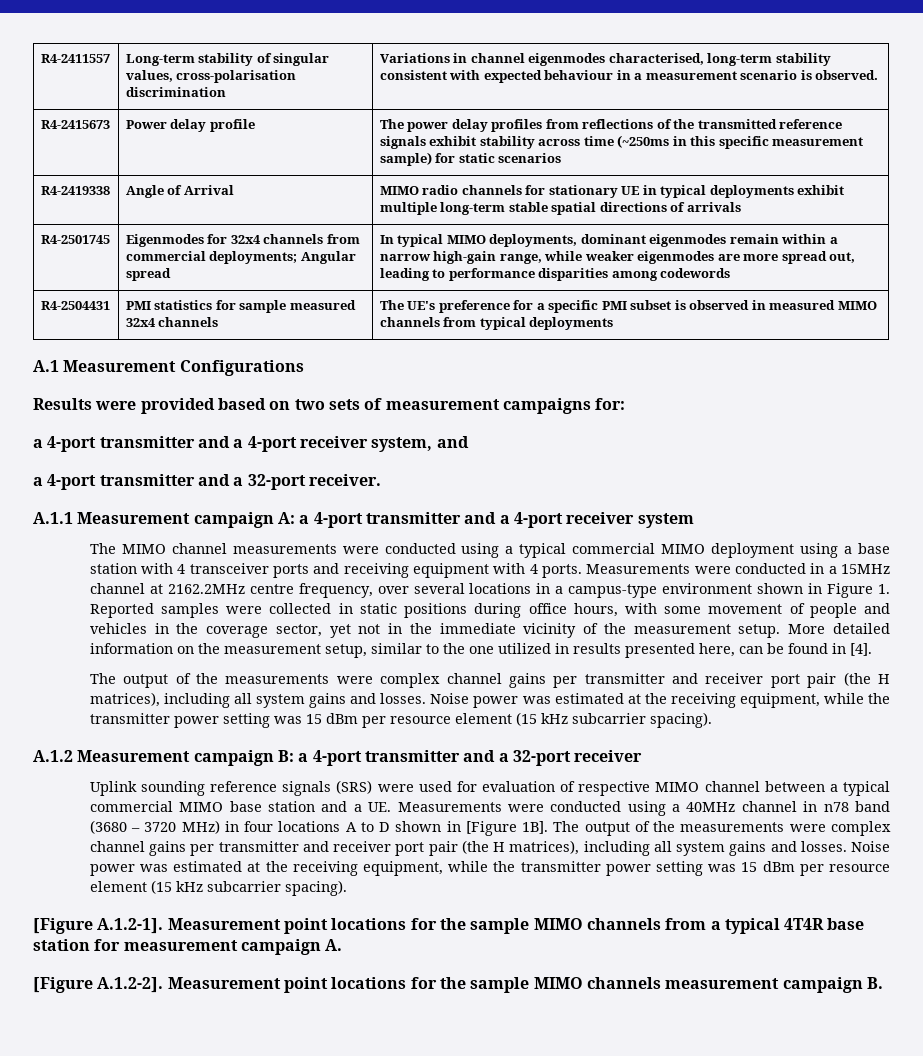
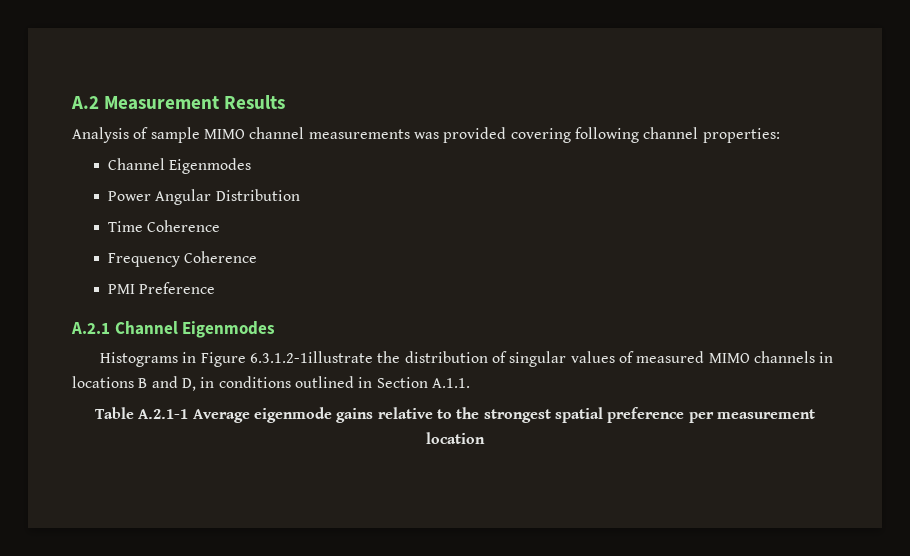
- R4-2411557 | Long-term stability of singular values, cross-polarisation discrimination | Variations in channel eigenmodes characterised, long-term stability consistent with expected behaviour in a measurement scenario is observed.
- R4-2415673 | Power delay profile | The power delay profiles from reflections of the transmitted reference signals exhibit stability across time (~250ms in this specific measurement sample) for static scenarios
- R4-2419338 | Angle of Arrival | MIMO radio channels for stationary UE in typical deployments exhibit multiple long-term stable spatial directions of arrivals
- R4-2501745 | Eigenmodes for 32x4 channels from commercial deployments; Angular spread | In typical MIMO deployments, dominant eigenmodes remain within a narrow high-gain range, while weaker eigenmodes are more spread out, leading to performance disparities among codewords
- R4-2504431 | PMI statistics for sample measured 32x4 channels | The UE's preference for a specific PMI subset is observed in measured MIMO channels from typical deployments
- A.1 Measurement Configurations
- Results were provided based on two sets of measurement campaigns for:
- a 4-port transmitter and a 4-port receiver system, and
- a 4-port transmitter and a 32-port receiver.
- A.1.1 Measurement campaign A: a 4-port transmitter and a 4-port receiver system
- The MIMO channel measurements were conducted using a typical commercial MIMO deployment using a base station with 4 transceiver ports and receiving equipment with 4 ports. Measurements were conducted in a 15MHz channel at 2162.2MHz centre frequency, over several locations in a campus-type environment shown in Figure 1. Reported samples were collected in static positions during office hours, with some movement of people and vehicles in the coverage sector, yet not in the immediate vicinity of the measurement setup. More detailed information on the measurement setup, similar to the one utilized in results presented here, can be found in [4].
- The output of the measurements were complex channel gains per transmitter and receiver port pair (the H matrices), including all system gains and losses. Noise power was estimated at the receiving equipment, while the transmitter power setting was 15 dBm per resource element (15 kHz subcarrier spacing).
- A.1.2 Measurement campaign B: a 4-port transmitter and a 32-port receiver
- Uplink sounding reference signals (SRS) were used for evaluation of respective MIMO channel between a typical commercial MIMO base station and a UE. Measurements were conducted using a 40MHz channel in n78 band (3680 – 3720 MHz) in four locations A to D shown in [Figure 1B]. The output of the measurements were complex channel gains per transmitter and receiver port pair (the H matrices), including all system gains and losses. Noise power was estimated at the receiving equipment, while the transmitter power setting was 15 dBm per resource element (15 kHz subcarrier spacing).
- [Figure A.1.2-1]. Measurement point locations for the sample MIMO channels from a typical 4T4R base station for measurement campaign A.
- [Figure A.1.2-2]. Measurement point locations for the sample MIMO channels measurement campaign B.
+ A.2 Measurement Results
+ Analysis of sample MIMO channel measurements was provided covering following channel properties:
+ Channel Eigenmodes
+ Power Angular Distribution
+ Time Coherence
+ Frequency Coherence
+ PMI Preference
+ A.2.1 Channel Eigenmodes
+ Histograms in Figure 6.3.1.2-1illustrate the distribution of singular values of measured MIMO channels in locations B and D, in conditions outlined in Section A.1.1.
+ Table A.2.1-1 Average eigenmode gains relative to the strongest spatial preference per measurement location

